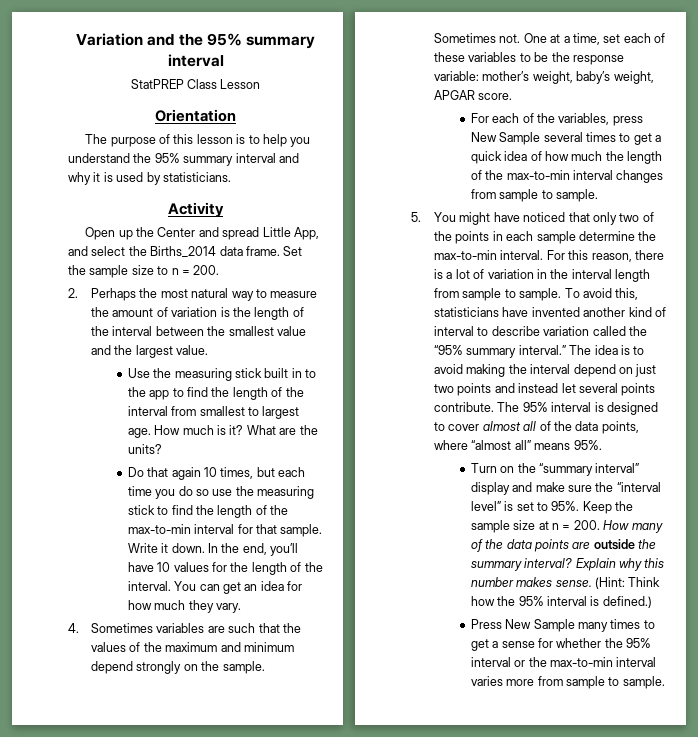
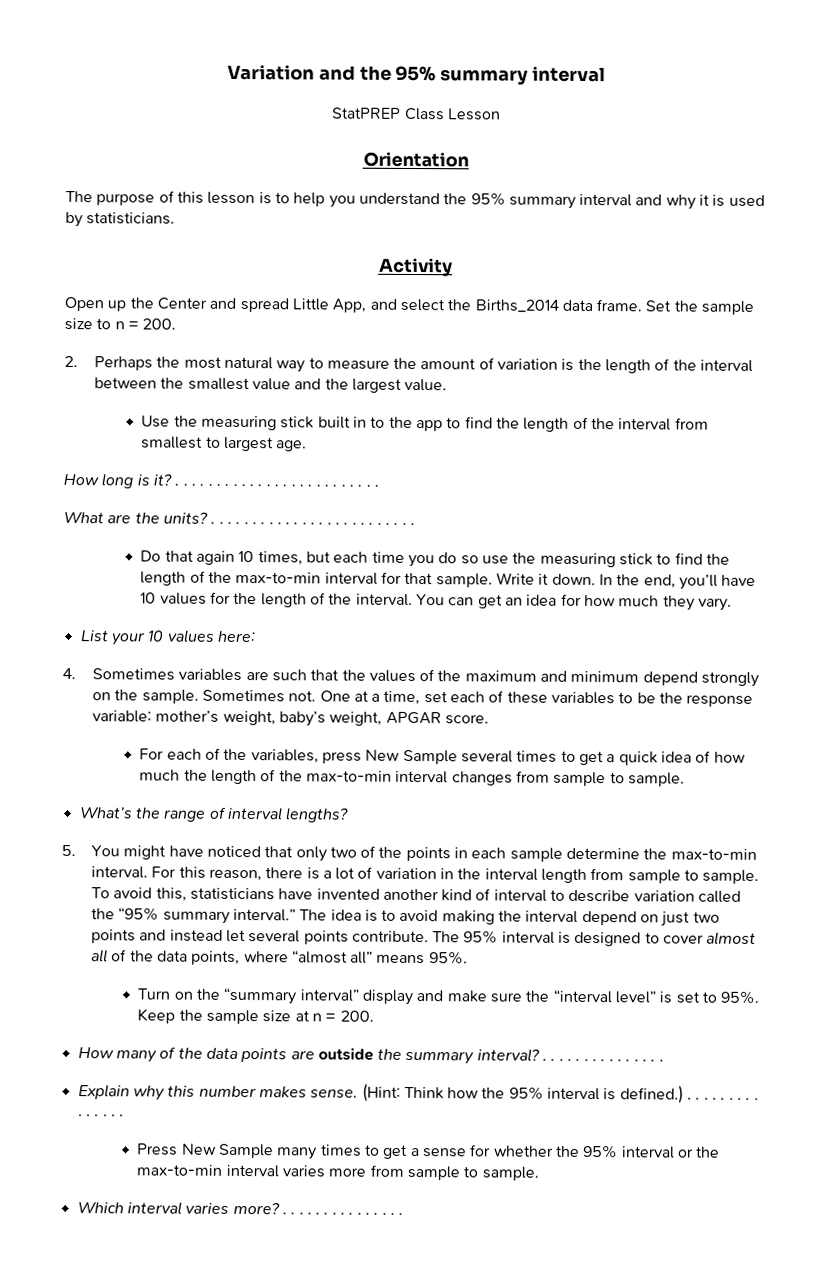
- Use the measuring stick built in to the app to find the length of the interval from smallest to largest age. How much is it? What are the units?
+ Use the measuring stick built in to the app to find the length of the interval from smallest to largest age.
+ How long is it? . . . . . . . . . . . . . . . . . . . . . . . . .
+ What are the units? . . . . . . . . . . . . . . . . . . . . . . . . .
+ List your 10 values here:
+ What’s the range of interval lengths?
- Keep the sample size at n = 200. How many of the data points are outside the summary interval? Explain why this number makes sense.
+ Keep the sample size at n = 200.
+ How many of the data points are outside the summary interval? . . . . . . . . . . . . . . .
+ Explain why this number makes sense.
- (Hint: Think how the 95% interval is defined.)
+ (Hint: Think how the 95% interval is defined.) . . . . . . . . . . . . . . .
+ Which interval varies more? . . . . . . . . . . . . . . .

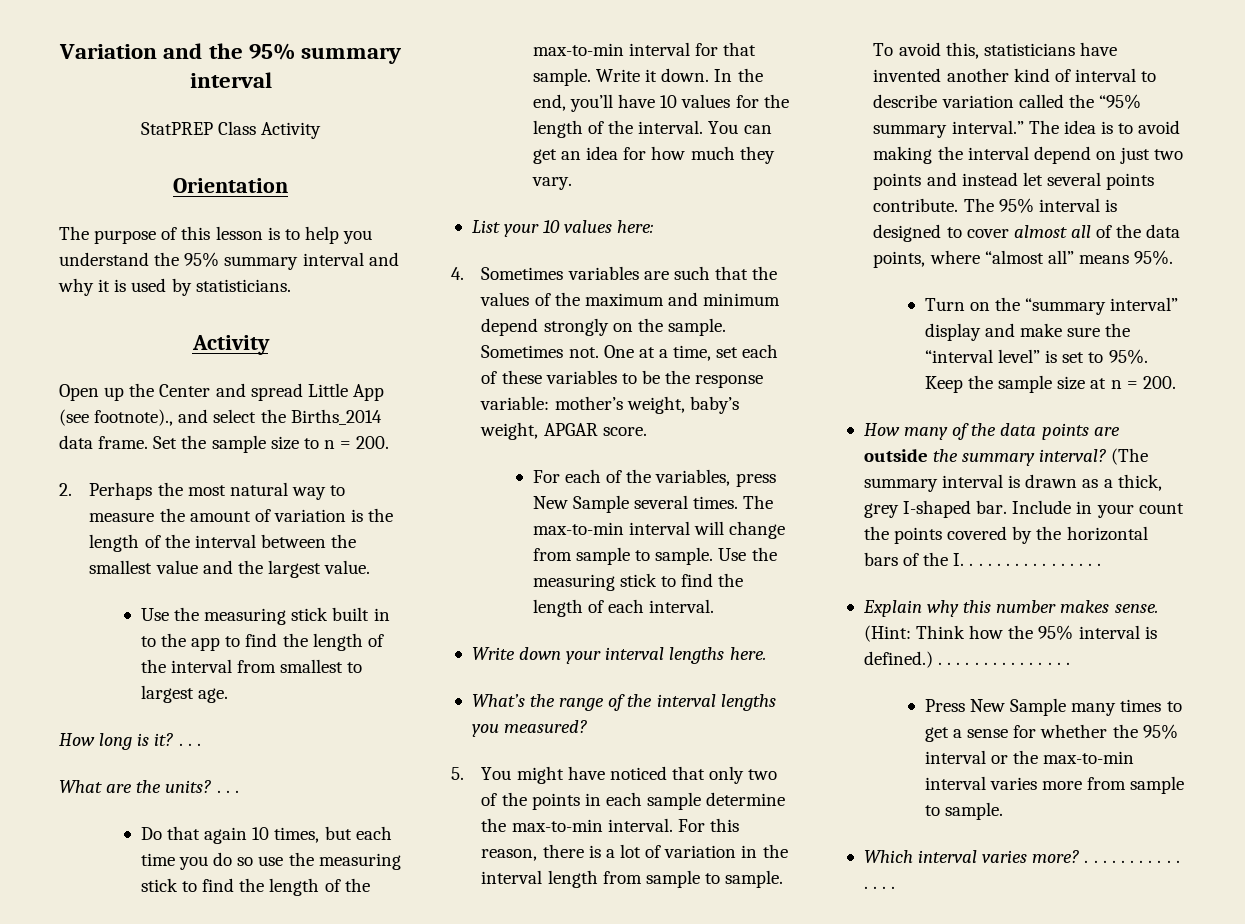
- StatPREP Class Lesson
+ StatPREP Class Activity
- Open up the Center and spread Little App, and select the Births_2014 data frame.
+ Open up the Center and spread Little App (see footnote)., and select the Births_2014 data frame.
- How long is it? . . . . . . . . . . . . . . . . . . . . . . . . .
+ How long is it? . . .
- What are the units? . . . . . . . . . . . . . . . . . . . . . . . . .
+ What are the units? . . .
- For each of the variables, press New Sample several times to get a quick idea of how much the length of the max-to-min interval changes from sample to sample.
+ For each of the variables, press New Sample several times. The max-to-min interval will change from sample to sample. Use the measuring stick to find the length of each interval.
+ Write down your interval lengths here.
- What’s the range of interval lengths?
+ What’s the range of the interval lengths you measured?
- How many of the data points are outside the summary interval? . . . . . . . . . . . . . . .
+ How many of the data points are outside the summary interval? (The summary interval is drawn as a thick, grey I-shaped bar. Include in your count the points covered by the horizontal bars of the I. . . . . . . . . . . . . . . .

